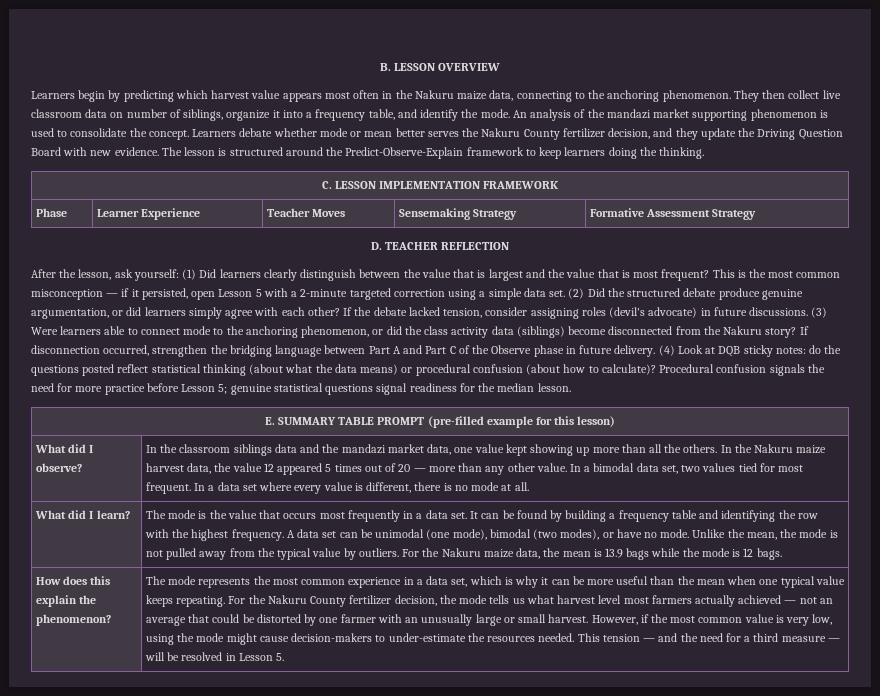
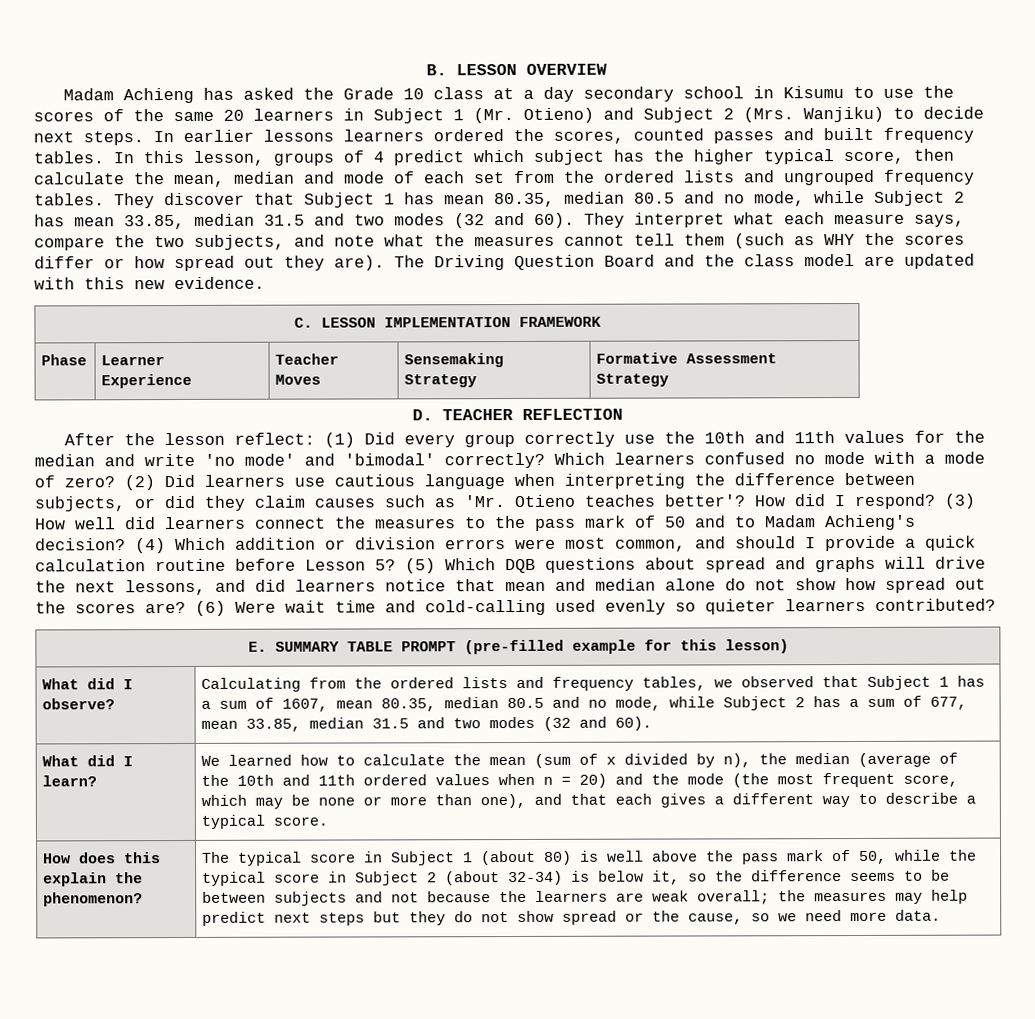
- Learners begin by predicting which harvest value appears most often in the Nakuru maize data, connecting to the anchoring phenomenon. They then collect live classroom data on number of siblings, organize it into a frequency table, and identify the mode. An analysis of the mandazi market supporting phenomenon is used to consolidate the concept. Learners debate whether mode or mean better serves the Nakuru County fertilizer decision, and they update the Driving Question Board with new evidence. The lesson is structured around the Predict-Observe-Explain framework to keep learners doing the thinking.
+ Madam Achieng has asked the Grade 10 class at a day secondary school in Kisumu to use the scores of the same 20 learners in Subject 1 (Mr. Otieno) and Subject 2 (Mrs. Wanjiku) to decide next steps. In earlier lessons learners ordered the scores, counted passes and built frequency tables. In this lesson, groups of 4 predict which subject has the higher typical score, then calculate the mean, median and mode of each set from the ordered lists and ungrouped frequency tables. They discover that Subject 1 has mean 80.35, median 80.5 and no mode, while Subject 2 has mean 33.85, median 31.5 and two modes (32 and 60). They interpret what each measure says, compare the two subjects, and note what the measures cannot tell them (such as WHY the scores differ or how spread out they are). The Driving Question Board and the class model are updated with this new evidence.
- After the lesson, ask yourself: (1) Did learners clearly distinguish between the value that is largest and the value that is most frequent? This is the most common misconception — if it persisted, open Lesson 5 with a 2-minute targeted correction using a simple data set. (2) Did the structured debate produce genuine argumentation, or did learners simply agree with each other? If the debate lacked tension, consider assigning roles (devil's advocate) in future discussions. (3) Were learners able to connect mode to the anchoring phenomenon, or did the class activity data (siblings) become disconnected from the Nakuru story? If disconnection occurred, strengthen the bridging language between Part A and Part C of the Observe phase in future delivery. (4) Look at DQB sticky notes: do the questions posted reflect statistical thinking (about what the data means) or procedural confusion (about how to calculate)? Procedural confusion signals the need for more practice before Lesson 5; genuine statistical questions signal readiness for the median lesson.
+ After the lesson reflect: (1) Did every group correctly use the 10th and 11th values for the median and write 'no mode' and 'bimodal' correctly? Which learners confused no mode with a mode of zero? (2) Did learners use cautious language when interpreting the difference between subjects, or did they claim causes such as 'Mr. Otieno teaches better'? How did I respond? (3) How well did learners connect the measures to the pass mark of 50 and to Madam Achieng's decision? (4) Which addition or division errors were most common, and should I provide a quick calculation routine before Lesson 5? (5) Which DQB questions about spread and graphs will drive the next lessons, and did learners notice that mean and median alone do not show how spread out the scores are? (6) Were wait time and cold-calling used evenly so quieter learners contributed?
- In the classroom siblings data and the mandazi market data, one value kept showing up more than all the others. In the Nakuru maize harvest data, the value 12 appeared 5 times out of 20 — more than any other value. In a bimodal data set, two values tied for most frequent. In a data set where every value is different, there is no mode at all.
- What did I learn? | The mode is the value that occurs most frequently in a data set. It can be found by building a frequency table and identifying the row with the highest frequency. A data set can be unimodal (one mode), bimodal (two modes), or have no mode. Unlike the mean, the mode is not pulled away from the typical value by outliers. For the Nakuru maize data, the mean is 13.9 bags while the mode is 12 bags.
+ Calculating from the ordered lists and frequency tables, we observed that Subject 1 has a sum of 1607, mean 80.35, median 80.5 and no mode, while Subject 2 has a sum of 677, mean 33.85, median 31.5 and two modes (32 and 60).
+ What did I learn? | We learned how to calculate the mean (sum of x divided by n), the median (average of the 10th and 11th ordered values when n = 20) and the mode (the most frequent score, which may be none or more than one), and that each gives a different way to describe a typical score.
- The mode represents the most common experience in a data set, which is why it can be more useful than the mean when one typical value keeps repeating. For the Nakuru County fertilizer decision, the mode tells us what harvest level most farmers actually achieved — not an average that could be distorted by one farmer with an unusually large or small harvest. However, if the most common value is very low, using the mode might cause decision-makers to under-estimate the resources needed. This tension — and the need for a third measure — will be resolved in Lesson 5.
+ The typical score in Subject 1 (about 80) is well above the pass mark of 50, while the typical score in Subject 2 (about 32-34) is below it, so the difference seems to be between subjects and not because the learners are weak overall; the measures may help predict next steps but they do not show spread or the cause, so we need more data.

